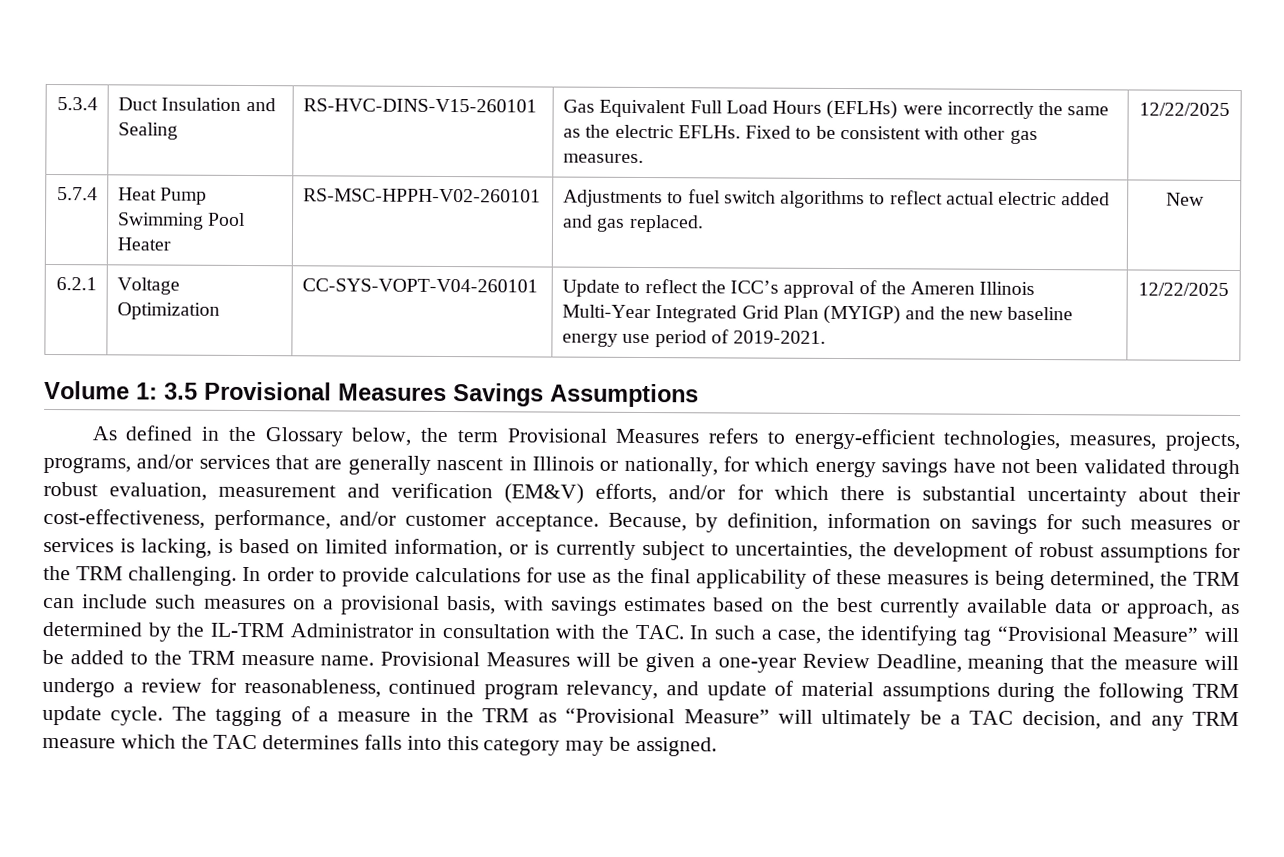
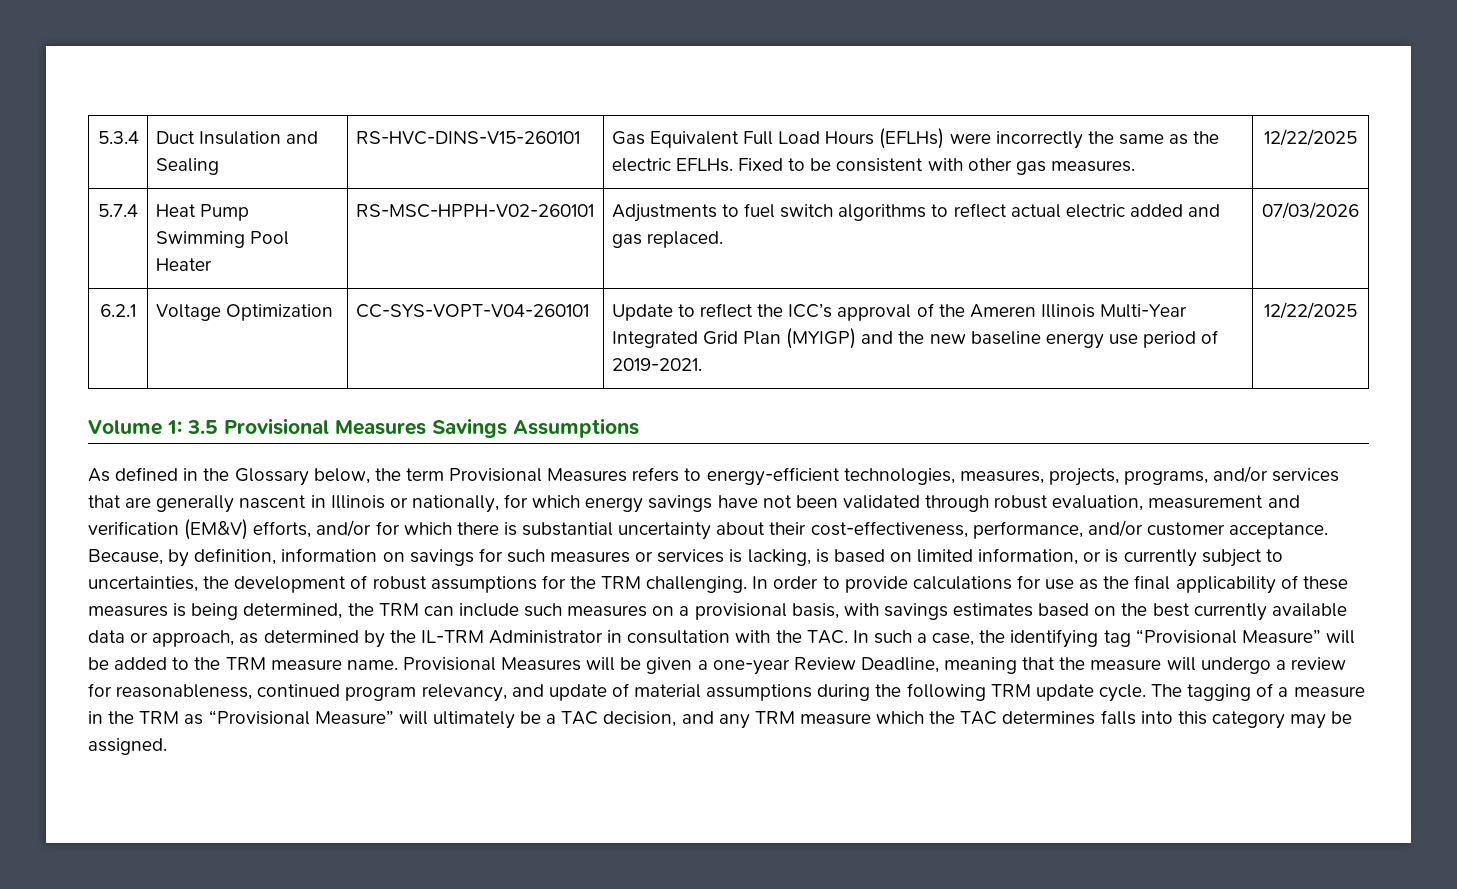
- 5.7.4 | Heat Pump Swimming Pool Heater | RS-MSC-HPPH-V02-260101 | Adjustments to fuel switch algorithms to reflect actual electric added and gas replaced. | New
+ 5.7.4 | Heat Pump Swimming Pool Heater | RS-MSC-HPPH-V02-260101 | Adjustments to fuel switch algorithms to reflect actual electric added and gas replaced. | 07/03/2026

